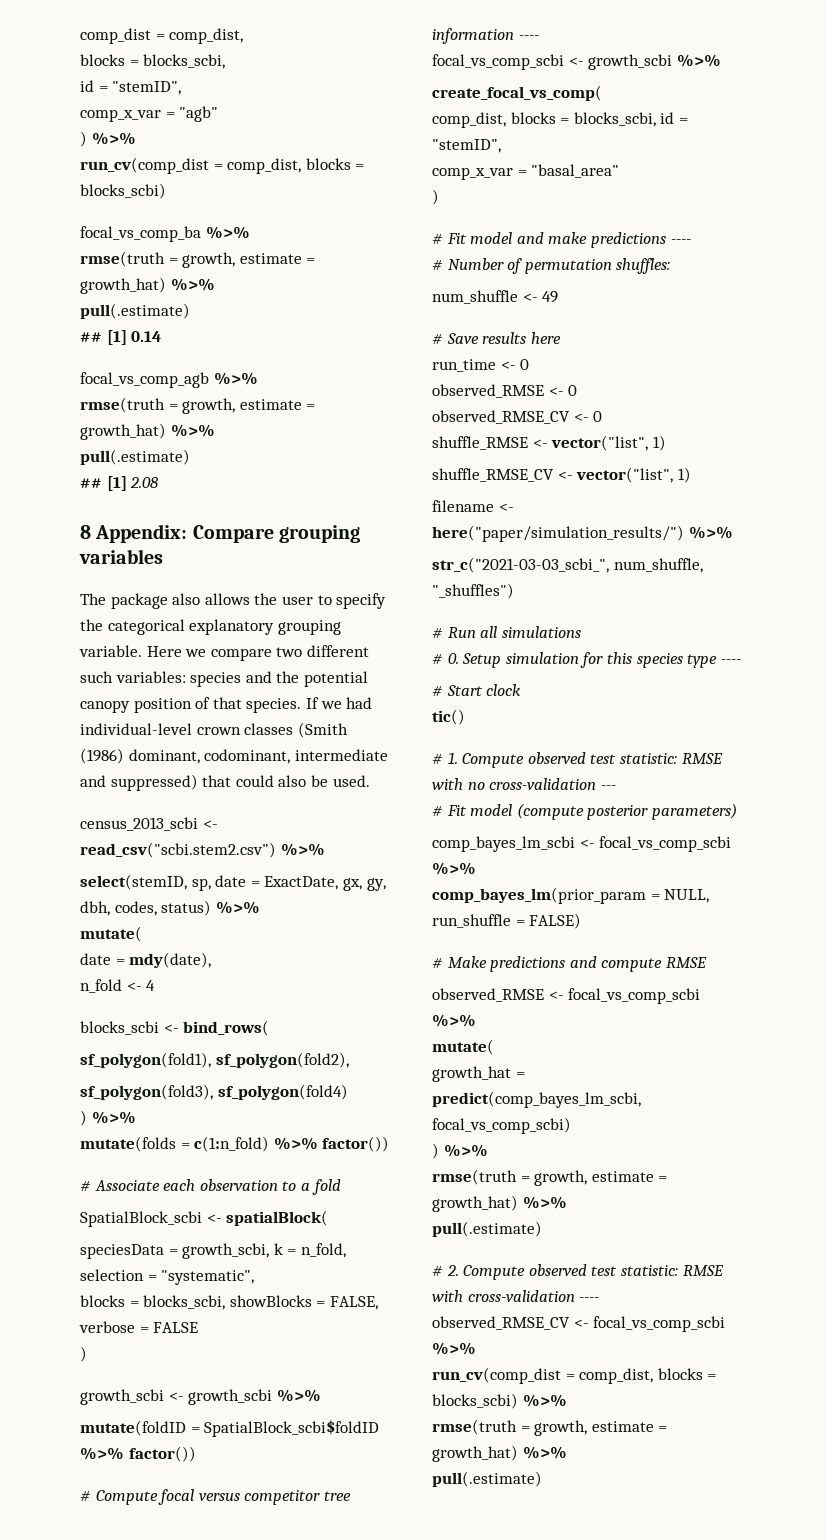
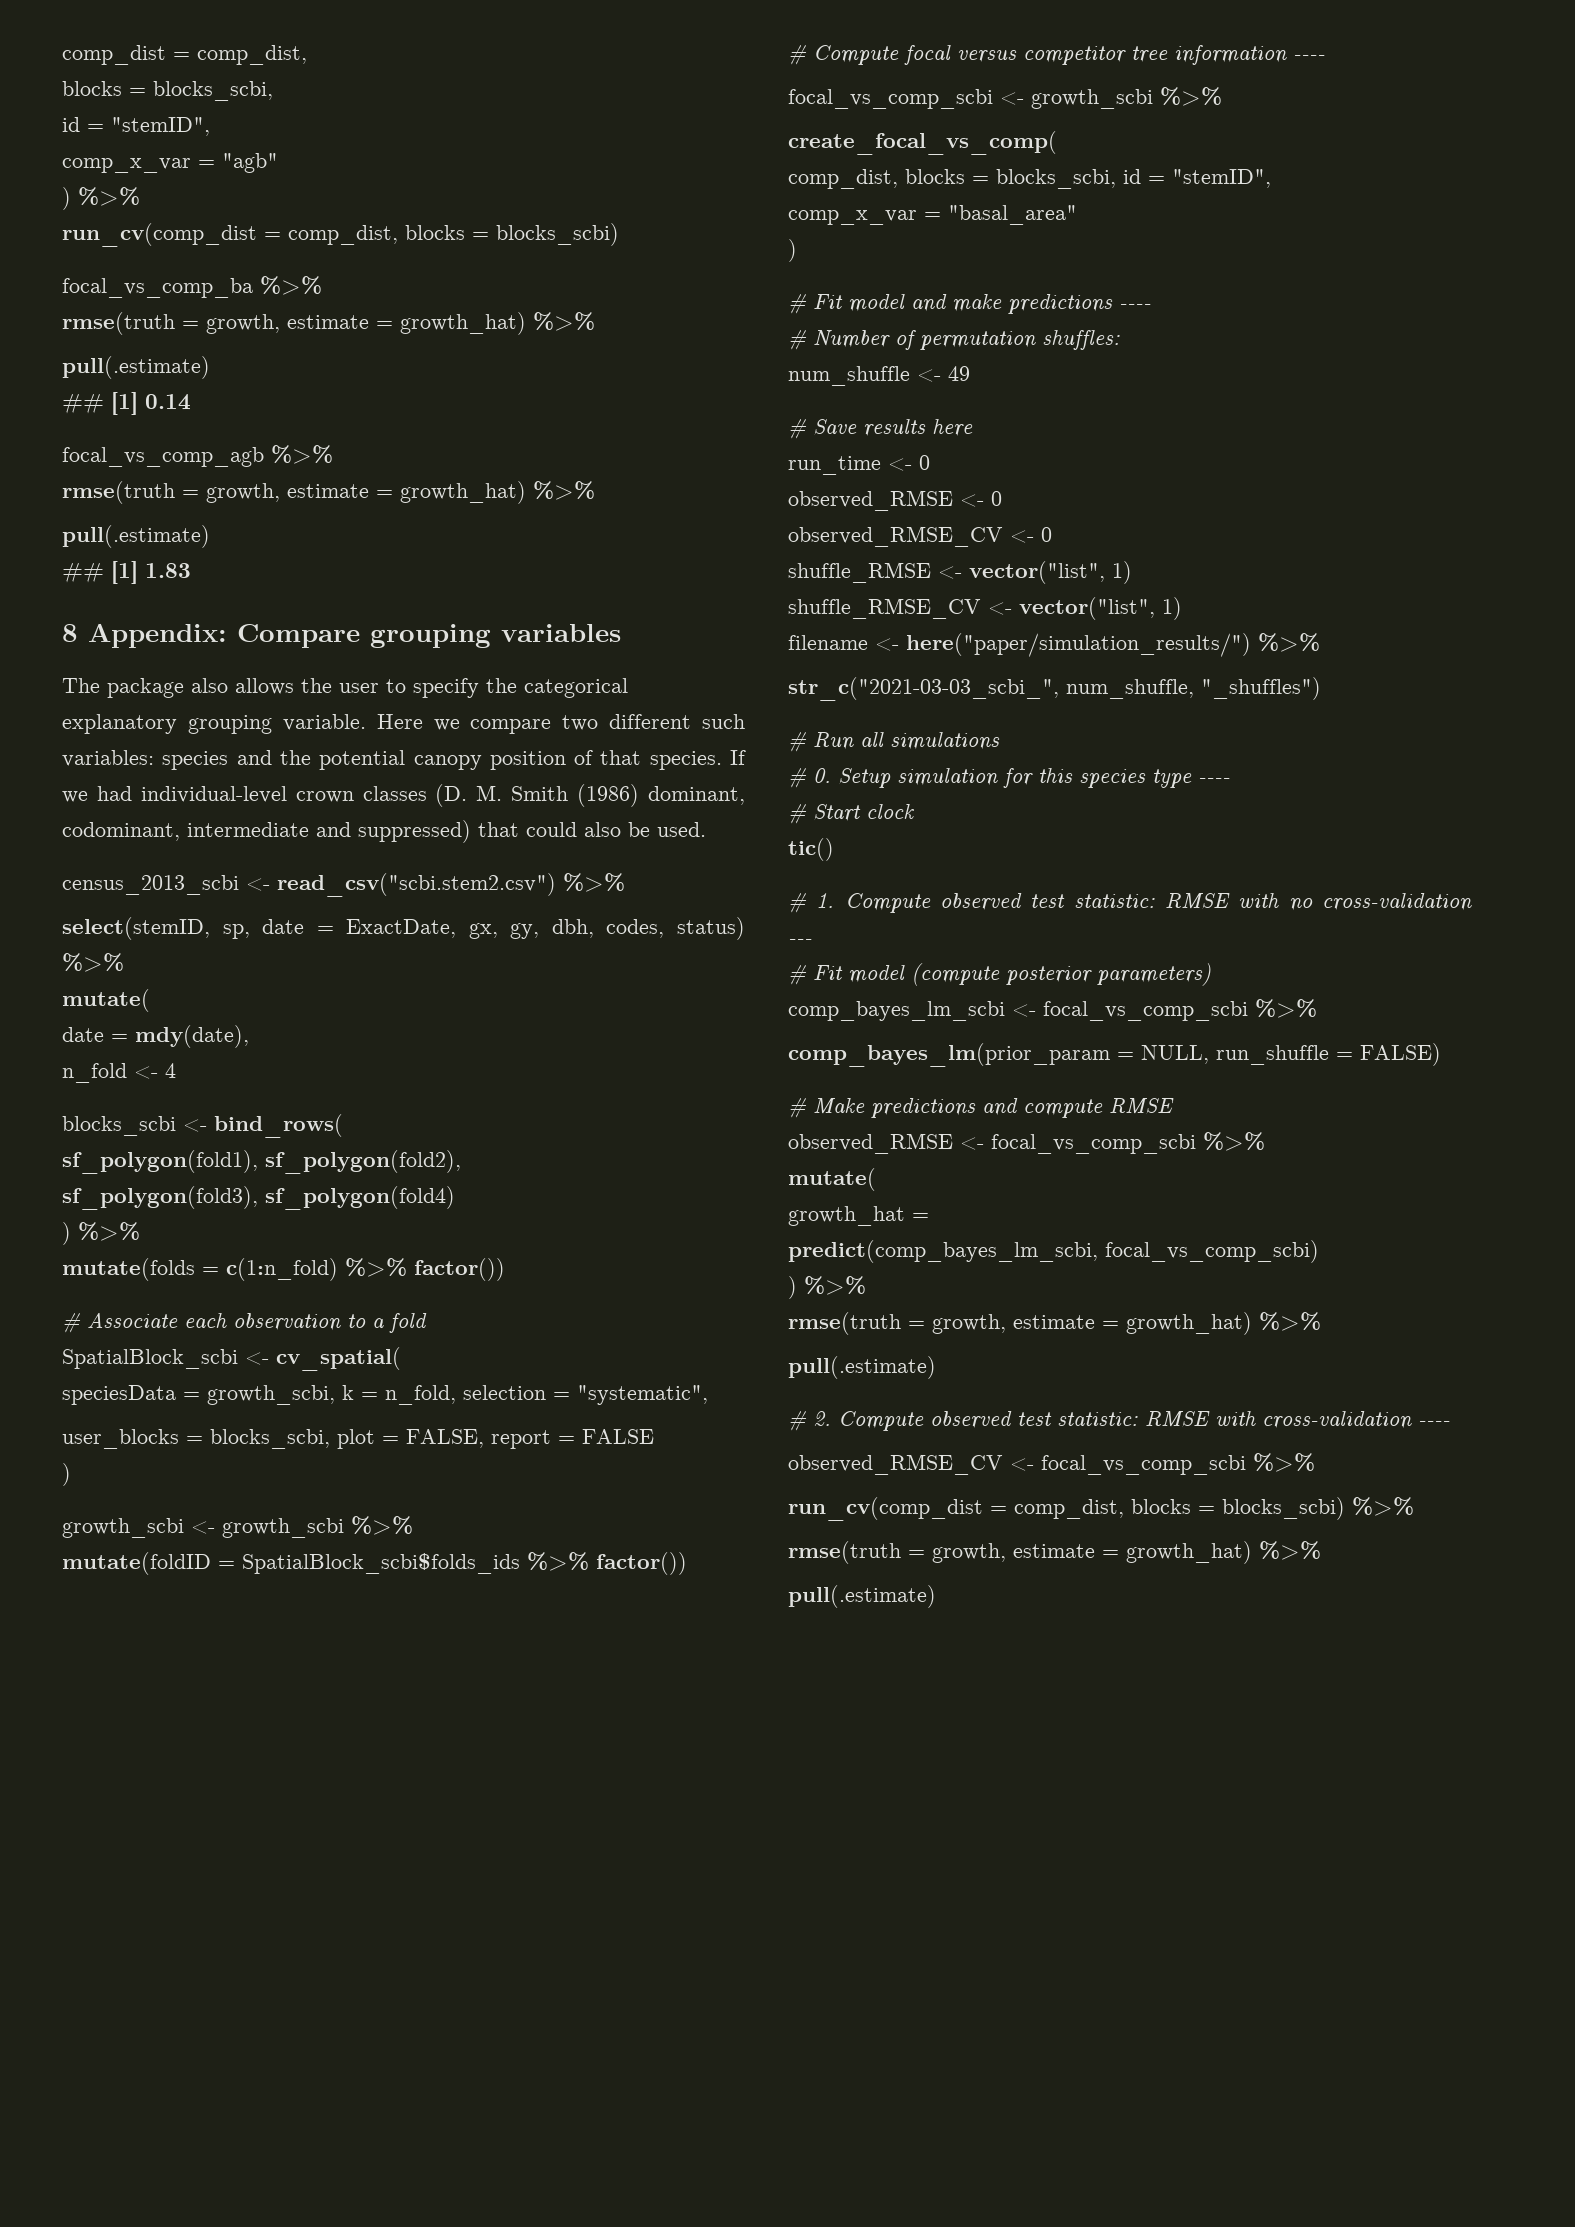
- ## [1] 2.08
+ ## [1] 1.83
- If we had individual-level crown classes (Smith (1986) dominant, codominant, intermediate and suppressed) that could also be used.
+ If we had individual-level crown classes (D. M. Smith (1986) dominant, codominant, intermediate and suppressed) that could also be used.
- SpatialBlock_scbi <- spatialBlock(
+ SpatialBlock_scbi <- cv_spatial(
- blocks = blocks_scbi, showBlocks = FALSE, verbose = FALSE
+ user_blocks = blocks_scbi, plot = FALSE, report = FALSE
- mutate(foldID = SpatialBlock_scbi$foldID %>% factor())
+ mutate(foldID = SpatialBlock_scbi$folds_ids %>% factor())

